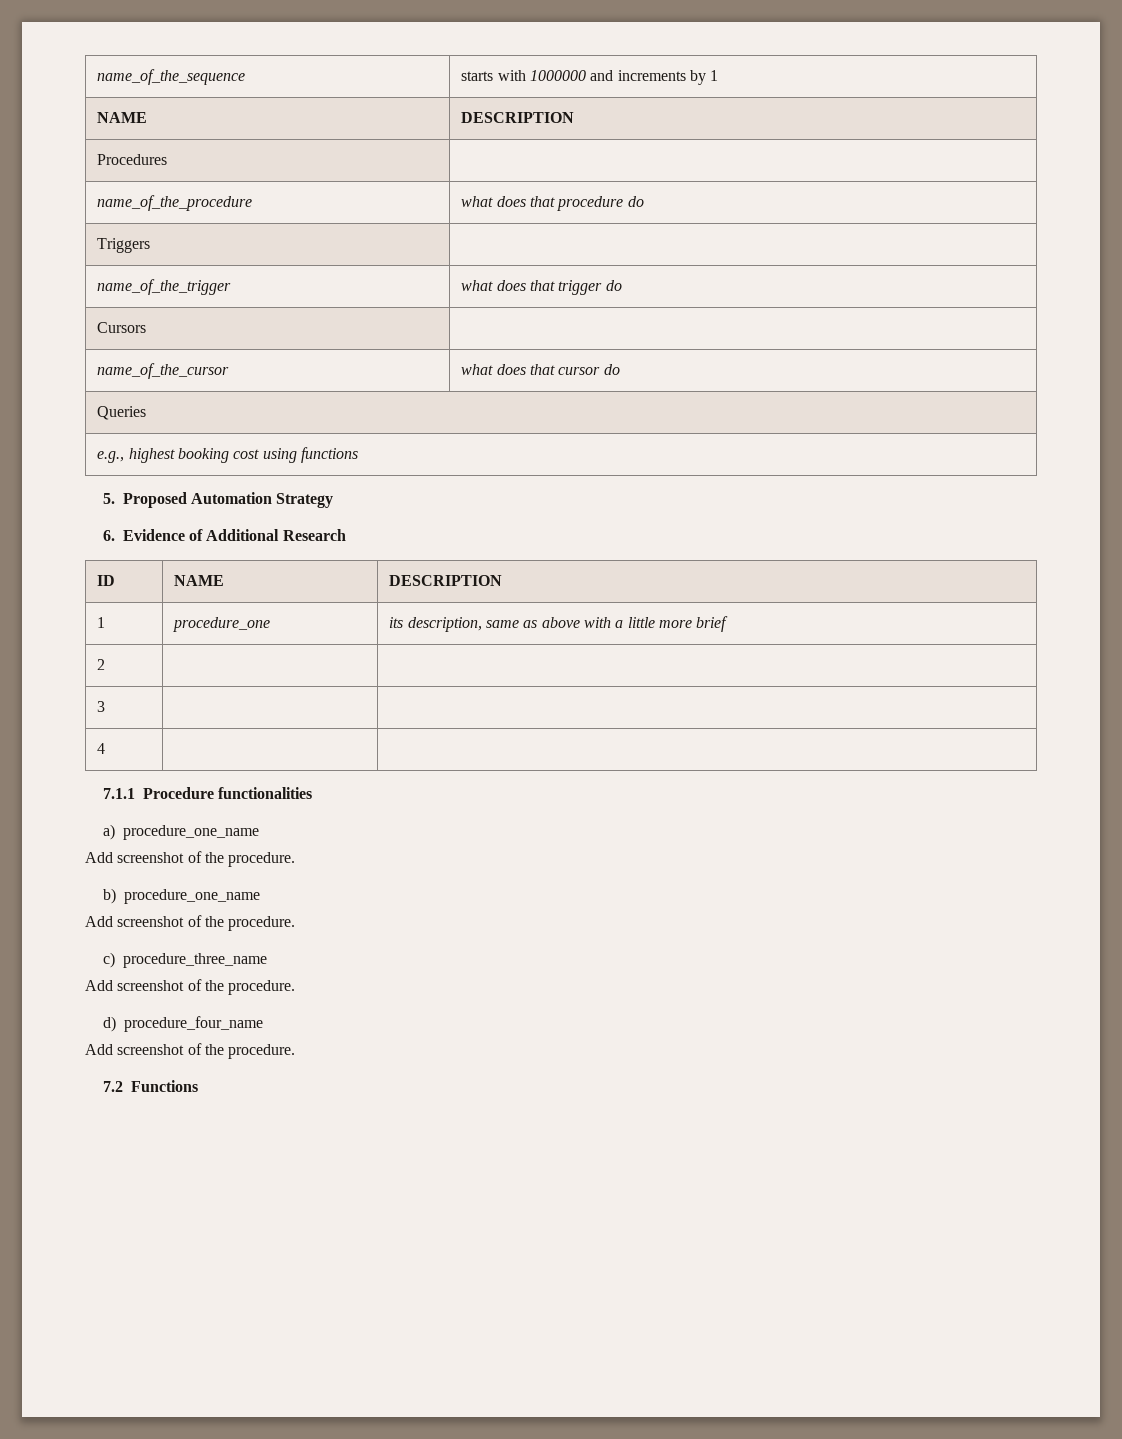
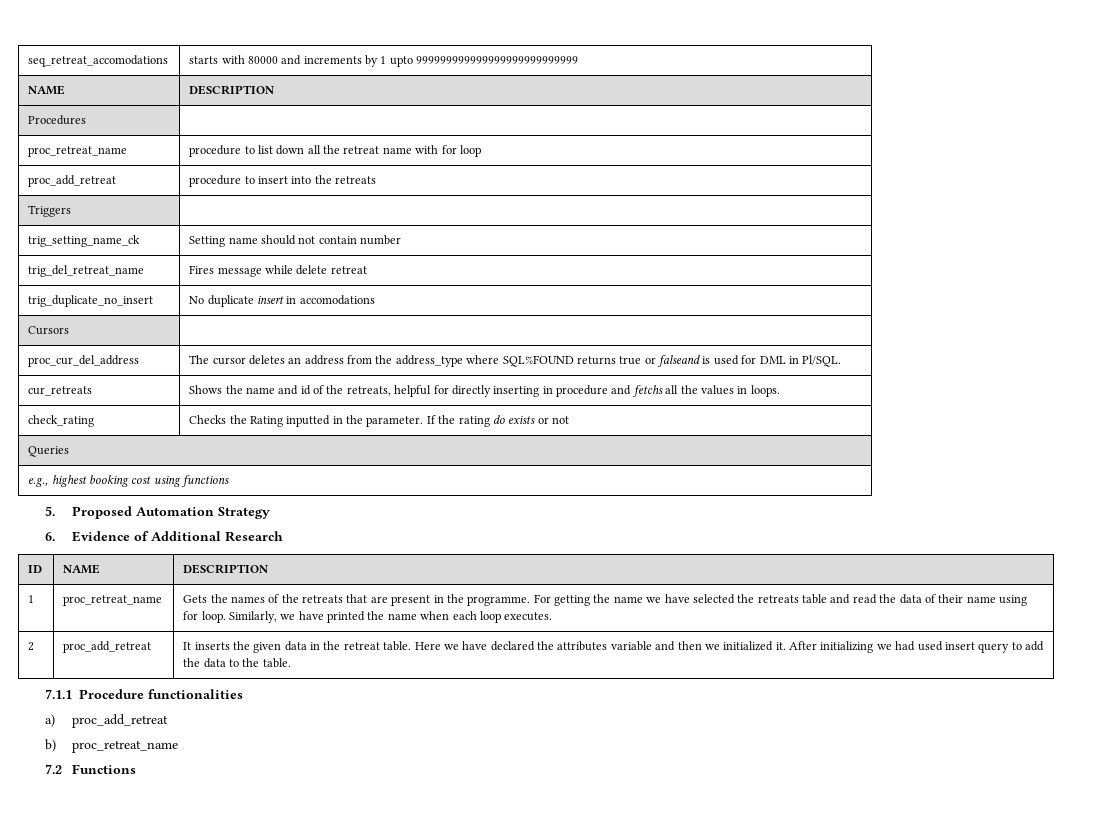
- name_of_the_sequence | starts with 1000000 and increments by 1
+ seq_retreat_accomodations | starts with 80000 and increments by 1 upto 999999999999999999999999999
- name_of_the_procedure | what does that procedure do
+ proc_retreat_name | procedure to list down all the retreat name with for loop
+ proc_add_retreat | procedure to insert into the retreats
  Triggers |
- name_of_the_trigger | what does that trigger do
+ trig_setting_name_ck | Setting name should not contain number
+ trig_del_retreat_name | Fires message while delete retreat
+ trig_duplicate_no_insert | No duplicate insert in accomodations
  Cursors |
- name_of_the_cursor | what does that cursor do
+ proc_cur_del_address | The cursor deletes an address from the address_type where SQL%FOUND returns true or falseand is used for DML in Pl/SQL.
+ cur_retreats | Shows the name and id of the retreats, helpful for directly inserting in procedure and fetchs all the values in loops.
+ check_rating | Checks the Rating inputted in the parameter. If the rating do exists or not
- procedure_one | its description, same as above with a little more brief
- 2 | |
- 3 | |
- 4 | |
+ proc_retreat_name | Gets the names of the retreats that are present in the programme. For getting the name we have selected the retreats table and read the data of their name using for loop. Similarly, we have printed the name when each loop executes.
+ 2 | proc_add_retreat | It inserts the given data in the retreat table. Here we have declared the attributes variable and then we initialized it. After initializing we had used insert query to add the data to the table.
  7.1.1 Procedure functionalities
- a) procedure_one_name
- Add screenshot of the procedure.
- b) procedure_one_name
- Add screenshot of the procedure.
- c) procedure_three_name
- Add screenshot of the procedure.
- d) procedure_four_name
- Add screenshot of the procedure.
+ a) proc_add_retreat
+ b) proc_retreat_name

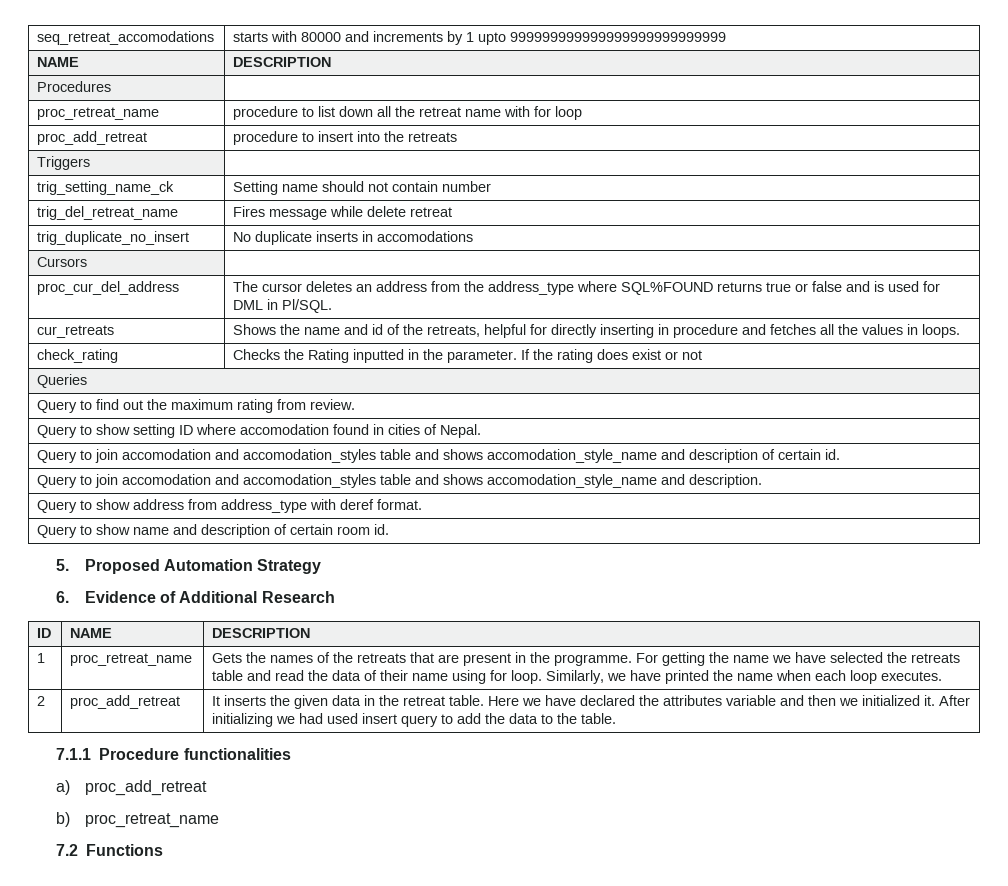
- trig_duplicate_no_insert | No duplicate insert in accomodations
+ trig_duplicate_no_insert | No duplicate inserts in accomodations
- proc_cur_del_address | The cursor deletes an address from the address_type where SQL%FOUND returns true or falseand is used for DML in Pl/SQL.
+ proc_cur_del_address | The cursor deletes an address from the address_type where SQL%FOUND returns true or false and is used for DML in Pl/SQL.
- cur_retreats | Shows the name and id of the retreats, helpful for directly inserting in procedure and fetchs all the values in loops.
+ cur_retreats | Shows the name and id of the retreats, helpful for directly inserting in procedure and fetches all the values in loops.
- check_rating | Checks the Rating inputted in the parameter. If the rating do exists or not
+ check_rating | Checks the Rating inputted in the parameter. If the rating does exist or not
- e.g., highest booking cost using functions
+ Query to find out the maximum rating from review.
+ Query to show setting ID where accomodation found in cities of Nepal.
+ Query to join accomodation and accomodation_styles table and shows accomodation_style_name and description of certain id.
+ Query to join accomodation and accomodation_styles table and shows accomodation_style_name and description.
+ Query to show address from address_type with deref format.
+ Query to show name and description of certain room id.

